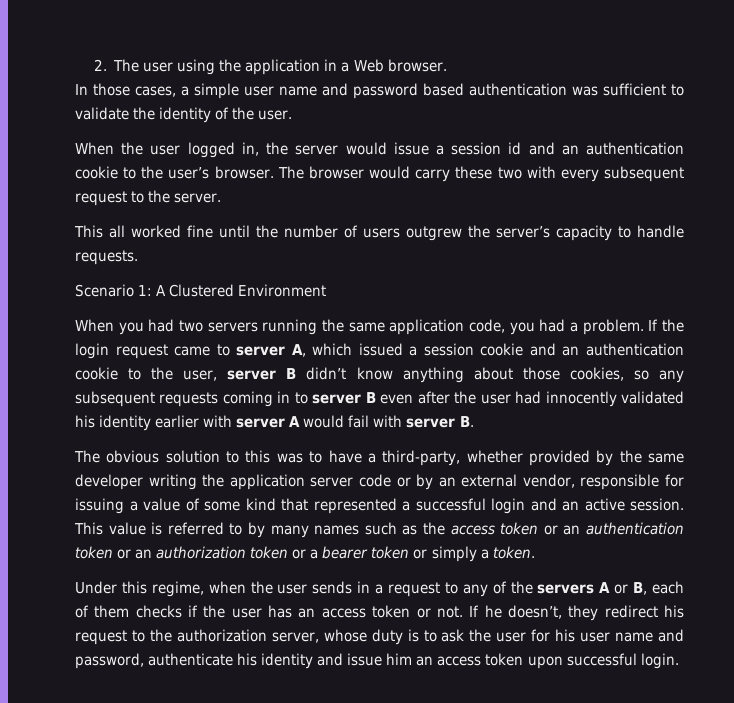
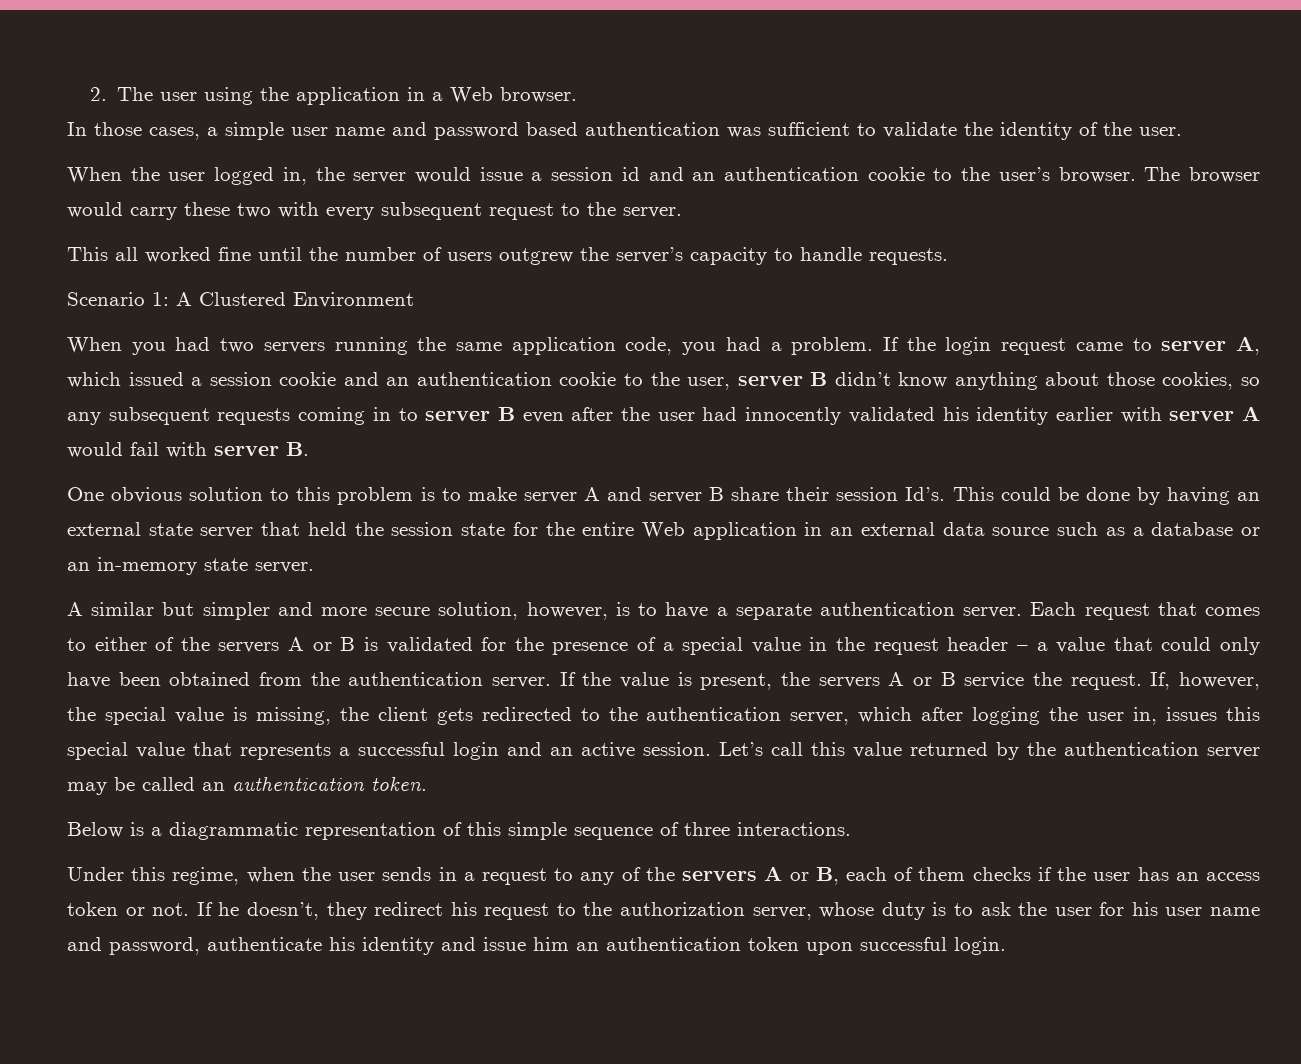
- The obvious solution to this was to have a third-party, whether provided by the same developer writing the application server code or by an external vendor, responsible for issuing a value of some kind that represented a successful login and an active session.
+ One obvious solution to this problem is to make server A and server B share their session Id’s. This could be done by having an external state server that held the session state for the entire Web application in an external data source such as a database or an in-memory state server.
+ A similar but simpler and more secure solution, however, is to have a separate authentication server. Each request that comes to either of the servers A or B is validated for the presence of a special value in the request header – a value that could only have been obtained from the authentication server. If the value is present, the servers A or B service the request. If, however, the special value is missing, the client gets redirected to the authentication server, which after logging the user in, issues this special value that represents a successful login and an active session.
- This value is referred to by many names such as the access token or an authentication token or an authorization token or a bearer token or simply a token.
+ Let’s call this value returned by the authentication server may be called an authentication token.
+ Below is a diagrammatic representation of this simple sequence of three interactions.
- If he doesn’t, they redirect his request to the authorization server, whose duty is to ask the user for his user name and password, authenticate his identity and issue him an access token upon successful login.
+ If he doesn’t, they redirect his request to the authorization server, whose duty is to ask the user for his user name and password, authenticate his identity and issue him an authentication token upon successful login.

